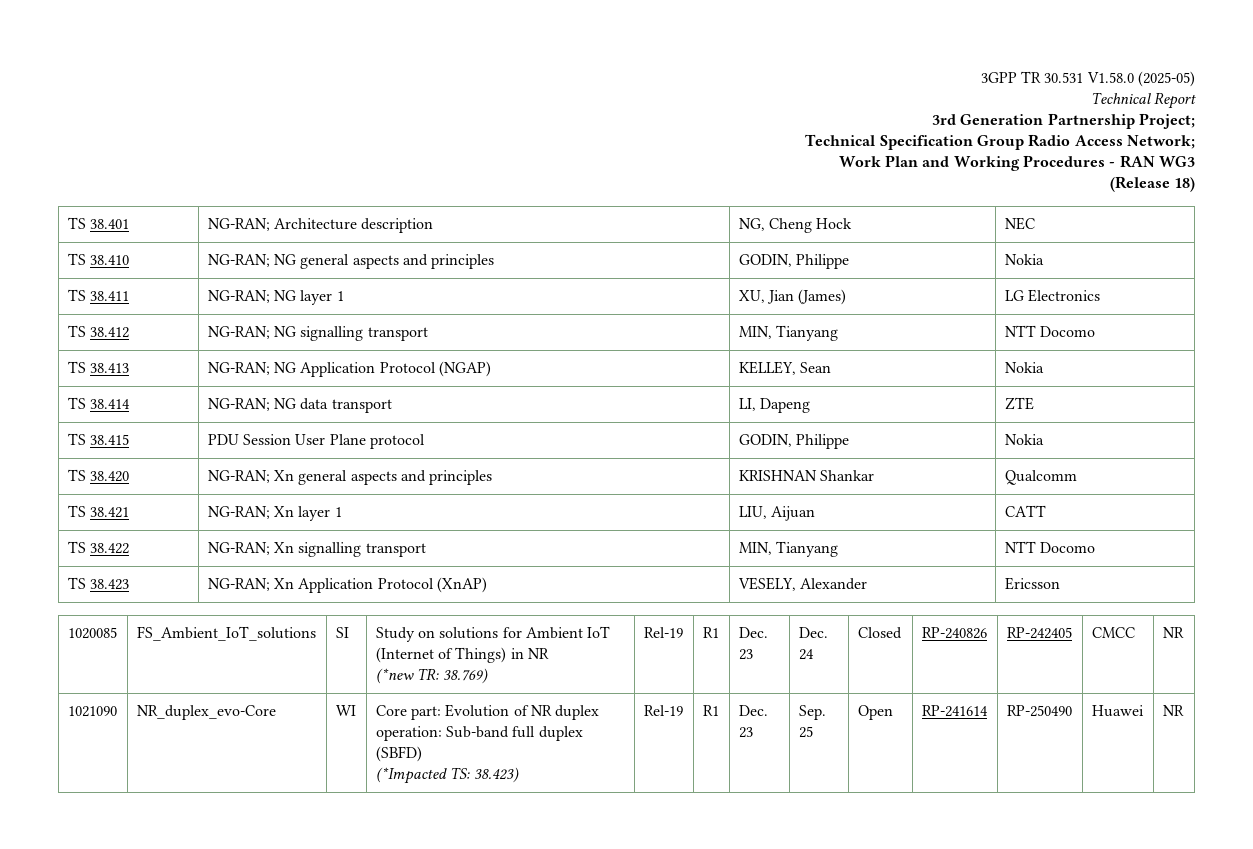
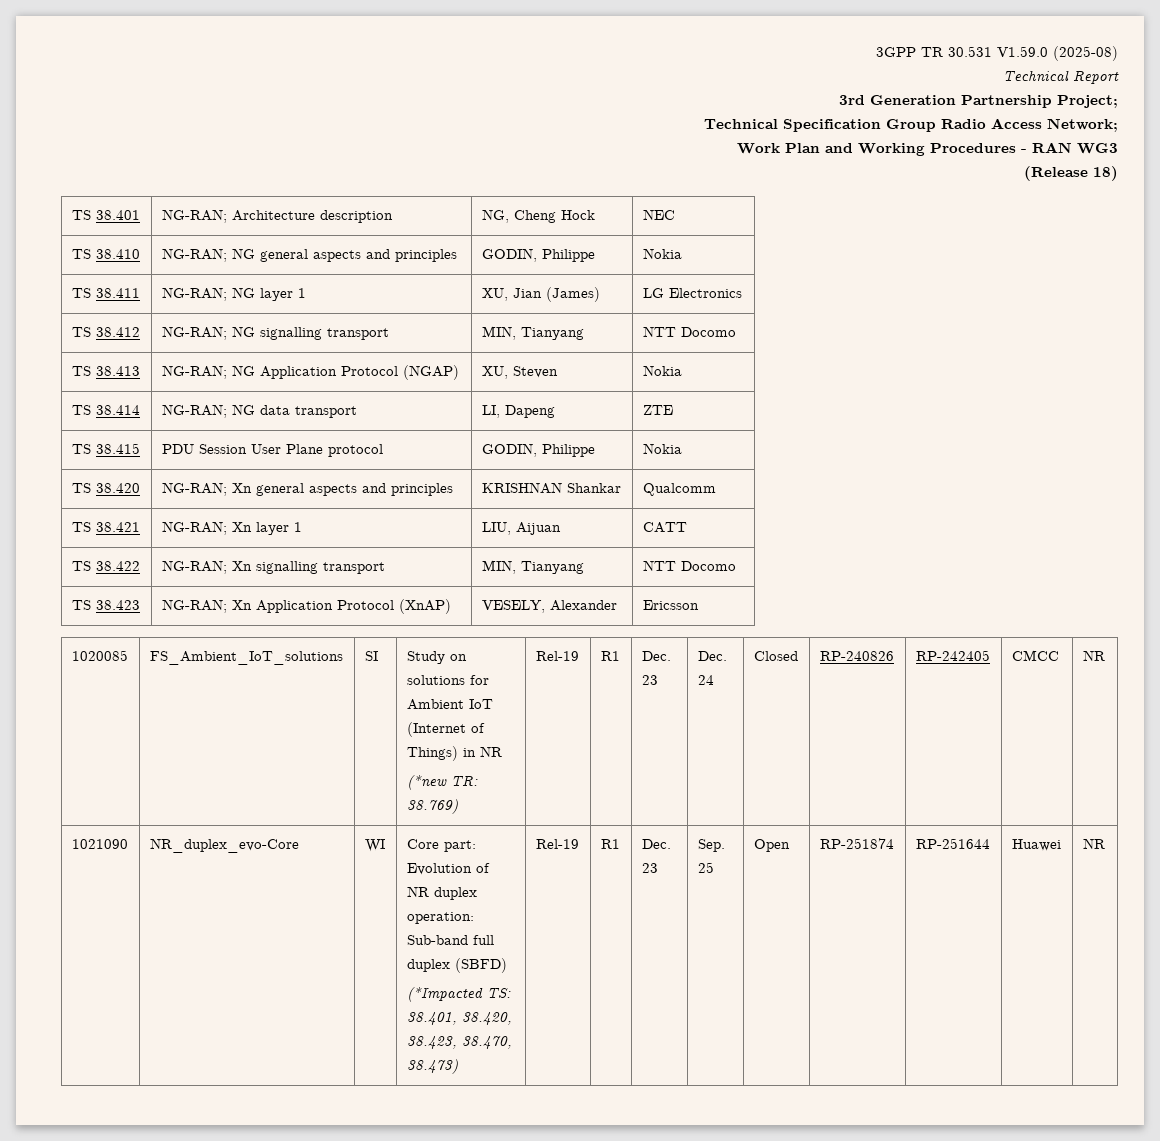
- 3GPP TR 30.531 V1.58.0 (2025-05)
+ 3GPP TR 30.531 V1.59.0 (2025-08)
- TS 38.413 | NG-RAN; NG Application Protocol (NGAP) | KELLEY, Sean | Nokia
+ TS 38.413 | NG-RAN; NG Application Protocol (NGAP) | XU, Steven | Nokia
  1021090 | NR_duplex_evo-Core | WI | Core part: Evolution of NR duplex operation: Sub-band full duplex (SBFD)
- (*Impacted TS: 38.423) | Rel-19 | R1 | Dec. 23 | Sep. 25 | Open | RP-241614 | RP-250490 | Huawei | NR
+ (*Impacted TS: 38.401, 38.420, 38.423, 38.470, 38.473) | Rel-19 | R1 | Dec. 23 | Sep. 25 | Open | RP-251874 | RP-251644 | Huawei | NR

